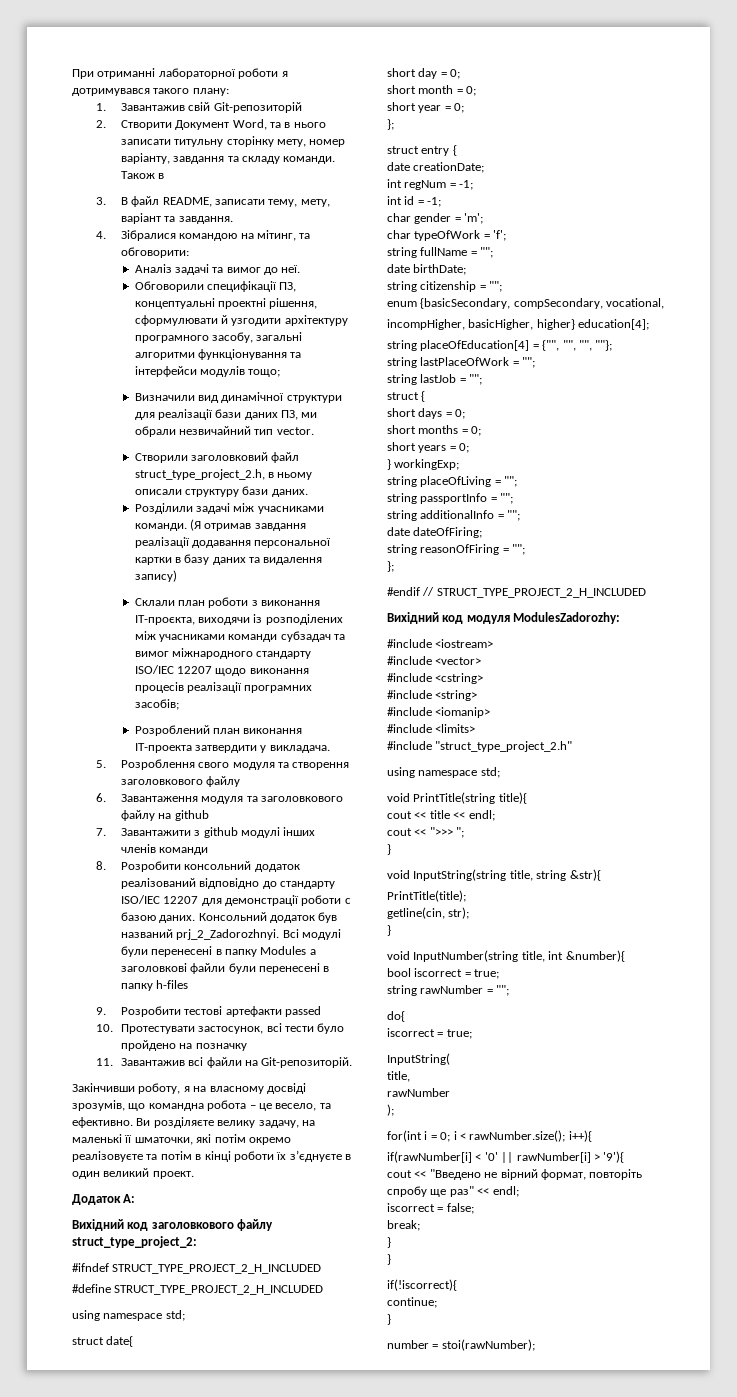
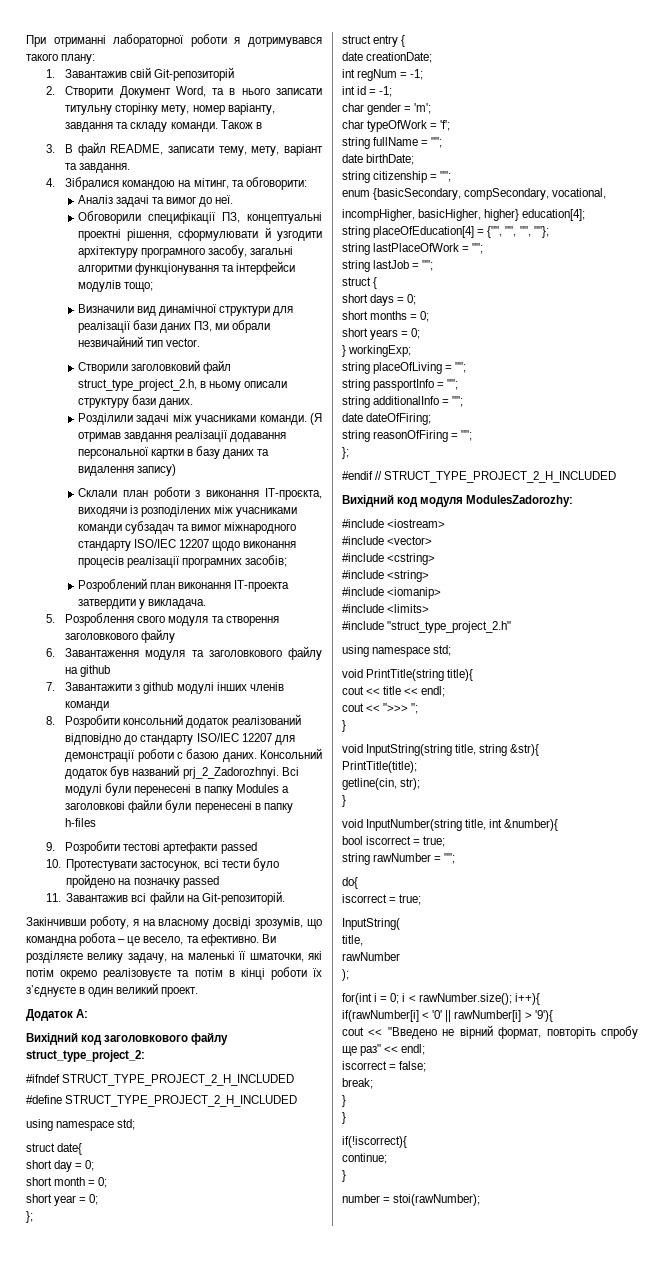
- 10. Протестувати застосунок, всі тести було пройдено на позначку
+ 10. Протестувати застосунок, всі тести було пройдено на позначку passed

